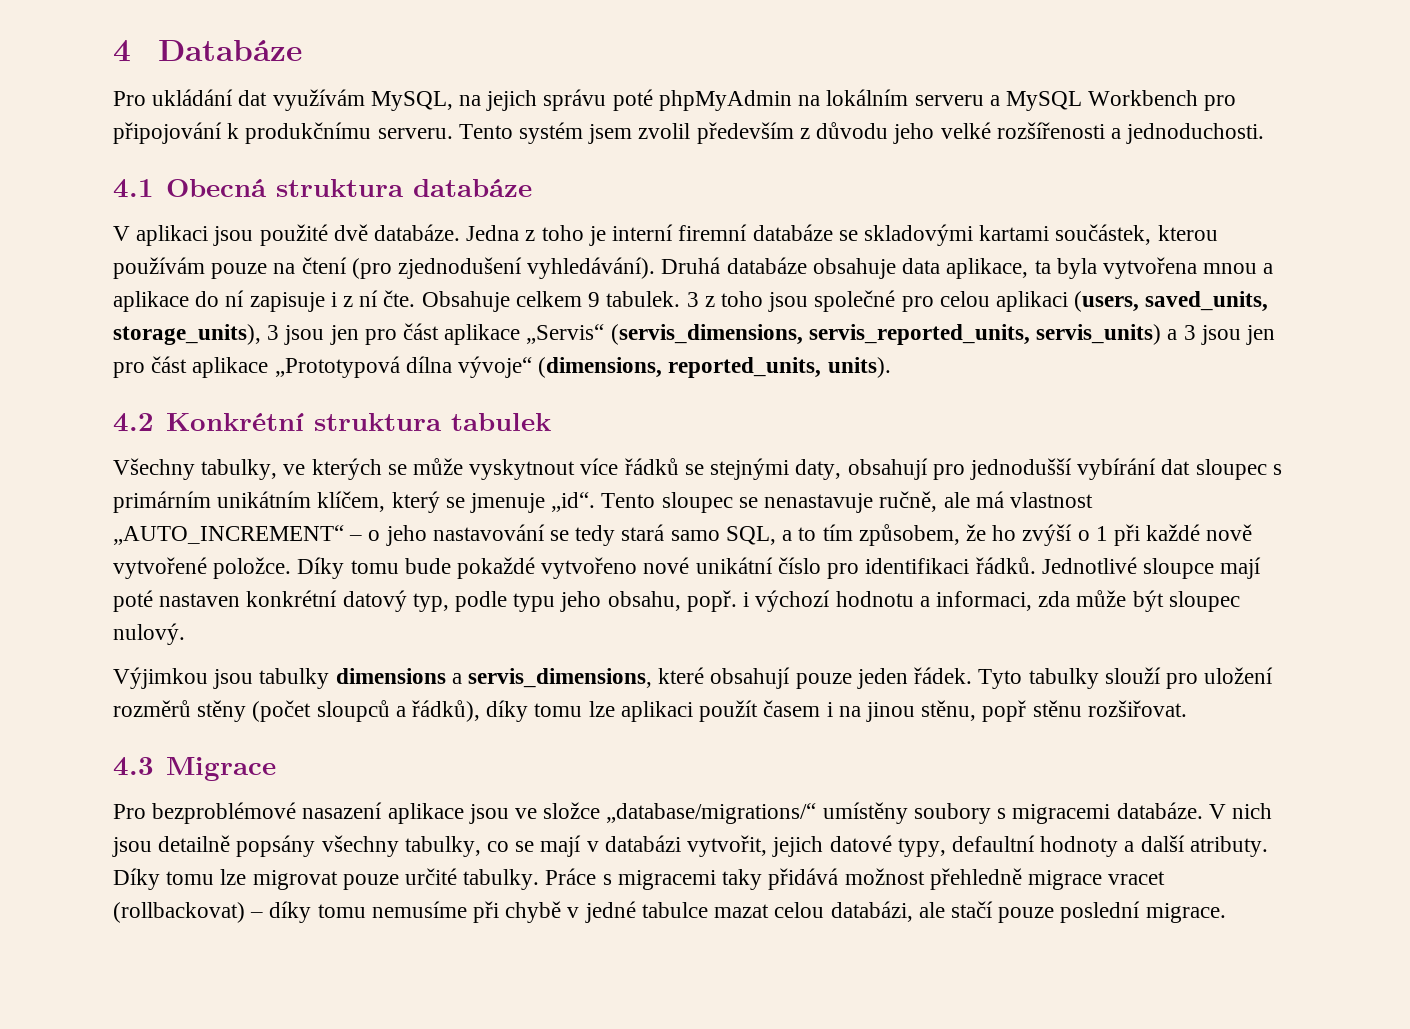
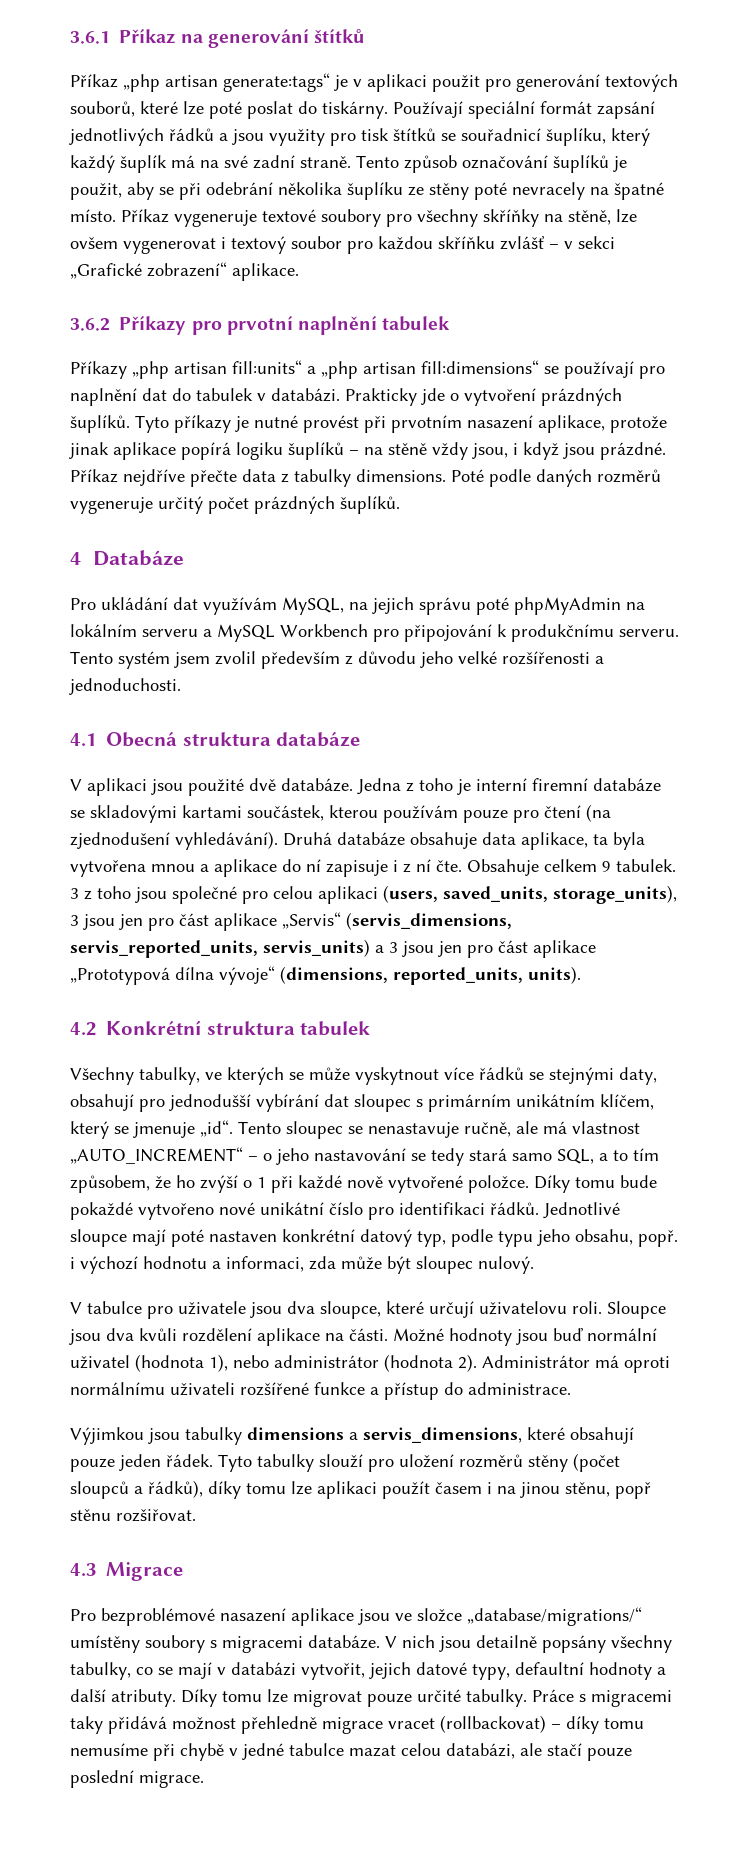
+ 3.6.1 Příkaz na generování štítků
+ Příkaz „php artisan generate:tags“ je v aplikaci použit pro generování textových souborů, které lze poté poslat do tiskárny. Používají speciální formát zapsání jednotlivých řádků a jsou využity pro tisk štítků se souřadnicí šuplíku, který každý šuplík má na své zadní straně. Tento způsob označování šuplíků je použit, aby se při odebrání několika šuplíku ze stěny poté nevracely na špatné místo. Příkaz vygeneruje textové soubory pro všechny skříňky na stěně, lze ovšem vygenerovat i textový soubor pro každou skříňku zvlášť – v sekci „Grafické zobrazení“ aplikace.
+ 3.6.2 Příkazy pro prvotní naplnění tabulek
+ Příkazy „php artisan fill:units“ a „php artisan fill:dimensions“ se používají pro naplnění dat do tabulek v databázi. Prakticky jde o vytvoření prázdných šuplíků. Tyto příkazy je nutné provést při prvotním nasazení aplikace, protože jinak aplikace popírá logiku šuplíků – na stěně vždy jsou, i když jsou prázdné. Příkaz nejdříve přečte data z tabulky dimensions. Poté podle daných rozměrů vygeneruje určitý počet prázdných šuplíků.
- Jedna z toho je interní firemní databáze se skladovými kartami součástek, kterou používám pouze na čtení (pro zjednodušení vyhledávání).
+ Jedna z toho je interní firemní databáze se skladovými kartami součástek, kterou používám pouze pro čtení (na zjednodušení vyhledávání).
+ V tabulce pro uživatele jsou dva sloupce, které určují uživatelovu roli. Sloupce jsou dva kvůli rozdělení aplikace na části. Možné hodnoty jsou buď normální uživatel (hodnota 1), nebo administrátor (hodnota 2). Administrátor má oproti normálnímu uživateli rozšířené funkce a přístup do administrace.

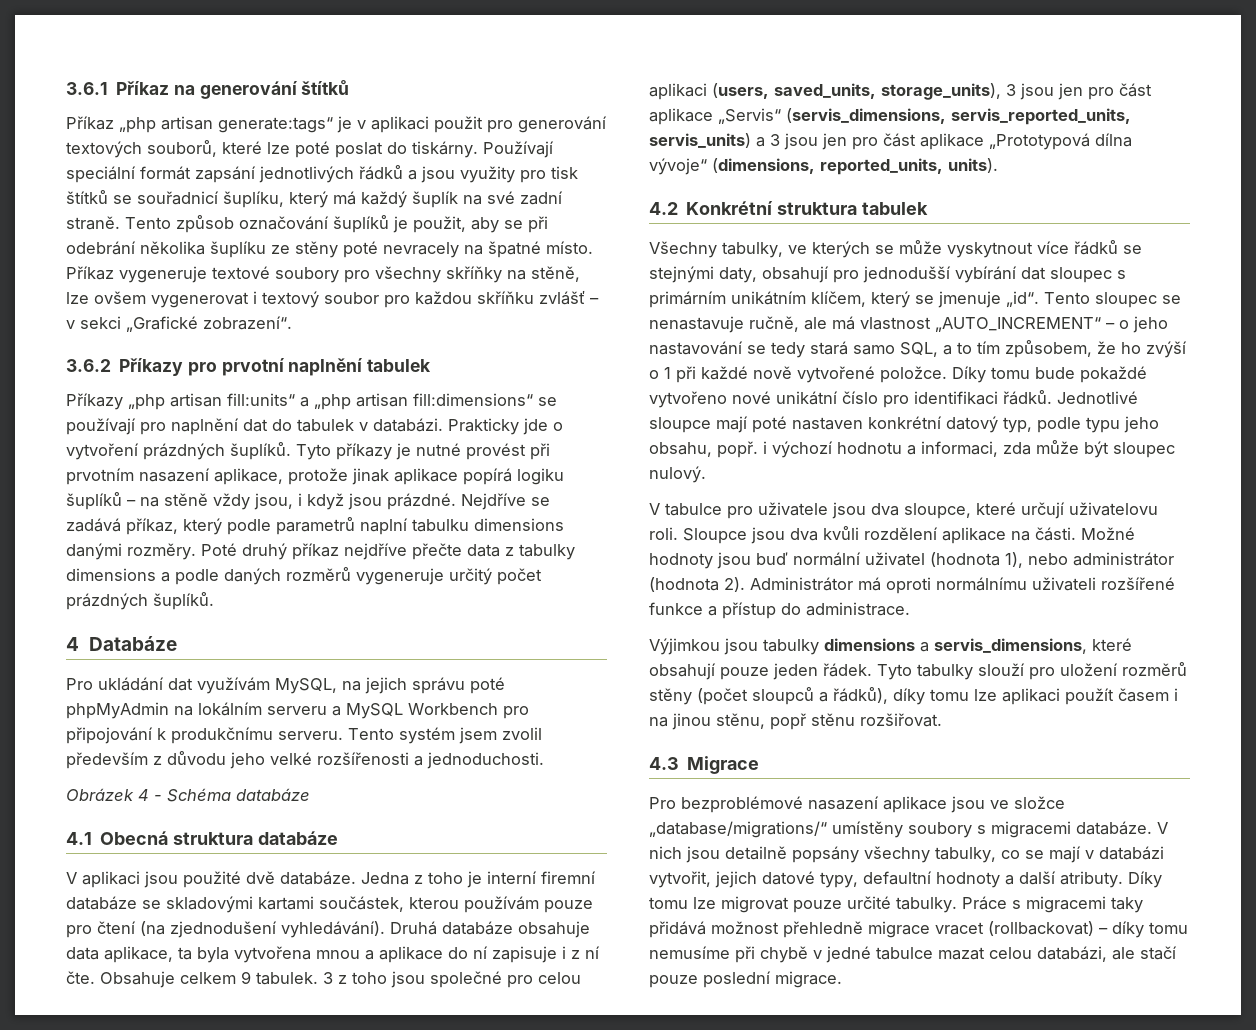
- Používají speciální formát zapsání jednotlivých řádků a jsou využity pro tisk štítků se souřadnicí šuplíku, který každý šuplík má na své zadní straně.
+ Používají speciální formát zapsání jednotlivých řádků a jsou využity pro tisk štítků se souřadnicí šuplíku, který má každý šuplík na své zadní straně.
- Příkaz vygeneruje textové soubory pro všechny skříňky na stěně, lze ovšem vygenerovat i textový soubor pro každou skříňku zvlášť – v sekci „Grafické zobrazení“ aplikace.
+ Příkaz vygeneruje textové soubory pro všechny skříňky na stěně, lze ovšem vygenerovat i textový soubor pro každou skříňku zvlášť – v sekci „Grafické zobrazení“.
- Příkaz nejdříve přečte data z tabulky dimensions. Poté podle daných rozměrů vygeneruje určitý počet prázdných šuplíků.
+ Nejdříve se zadává příkaz, který podle parametrů naplní tabulku dimensions danými rozměry. Poté druhý příkaz nejdříve přečte data z tabulky dimensions a podle daných rozměrů vygeneruje určitý počet prázdných šuplíků.
+ Obrázek 4 - Schéma databáze

